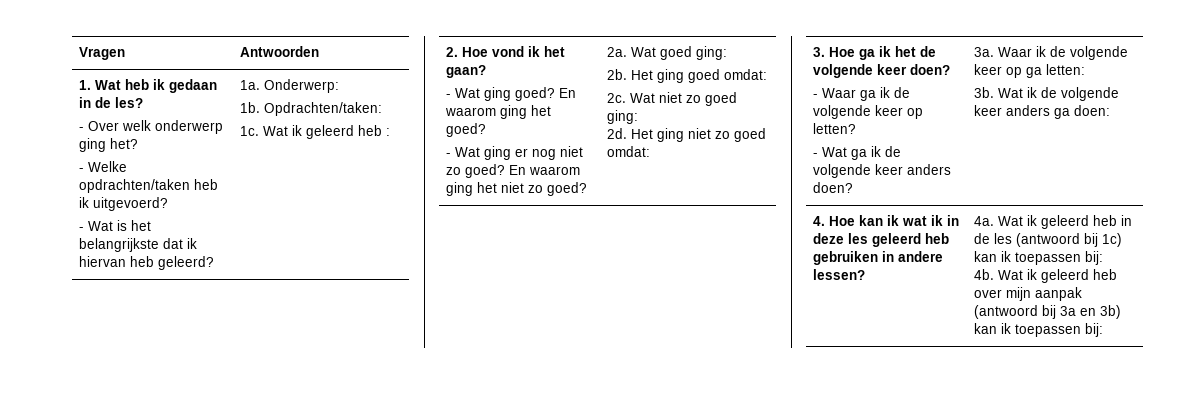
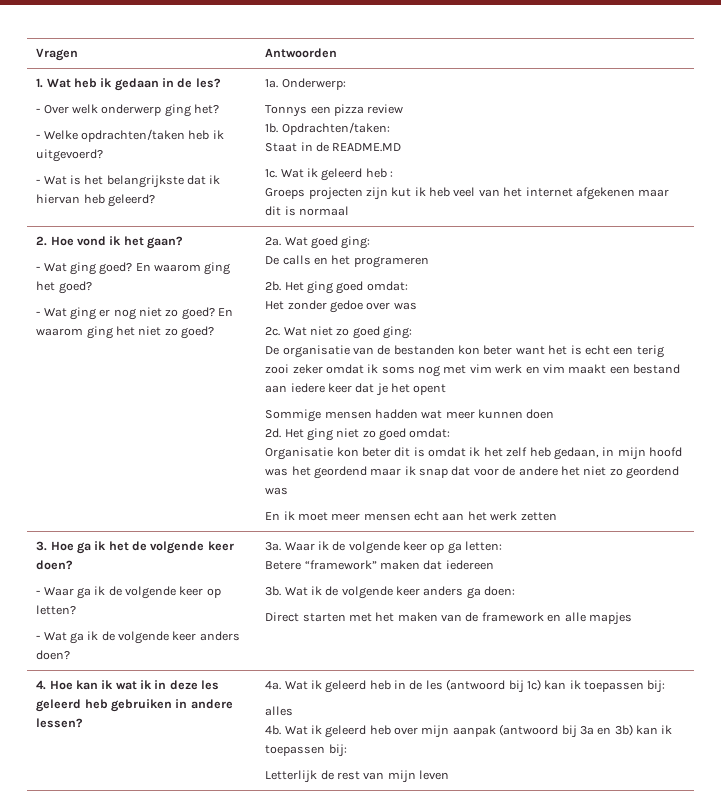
+ Tonnys een pizza review
  1b. Opdrachten/taken:
+ Staat in de README.MD
+ Groeps projecten zijn kut ik heb veel van het internet afgekenen maar dit is normaal
+ De calls en het programeren
+ Het zonder gedoe over was
+ De organisatie van de bestanden kon beter want het is echt een terig zooi zeker omdat ik soms nog met vim werk en vim maakt een bestand aan iedere keer dat je het opent
+ Sommige mensen hadden wat meer kunnen doen
+ Organisatie kon beter dit is omdat ik het zelf heb gedaan, in mijn hoofd was het geordend maar ik snap dat voor de andere het niet zo geordend was
+ En ik moet meer mensen echt aan het werk zetten
+ Betere “framework” maken dat iedereen
+ Direct starten met het maken van de framework en alle mapjes
+ alles
+ Letterlijk de rest van mijn leven

